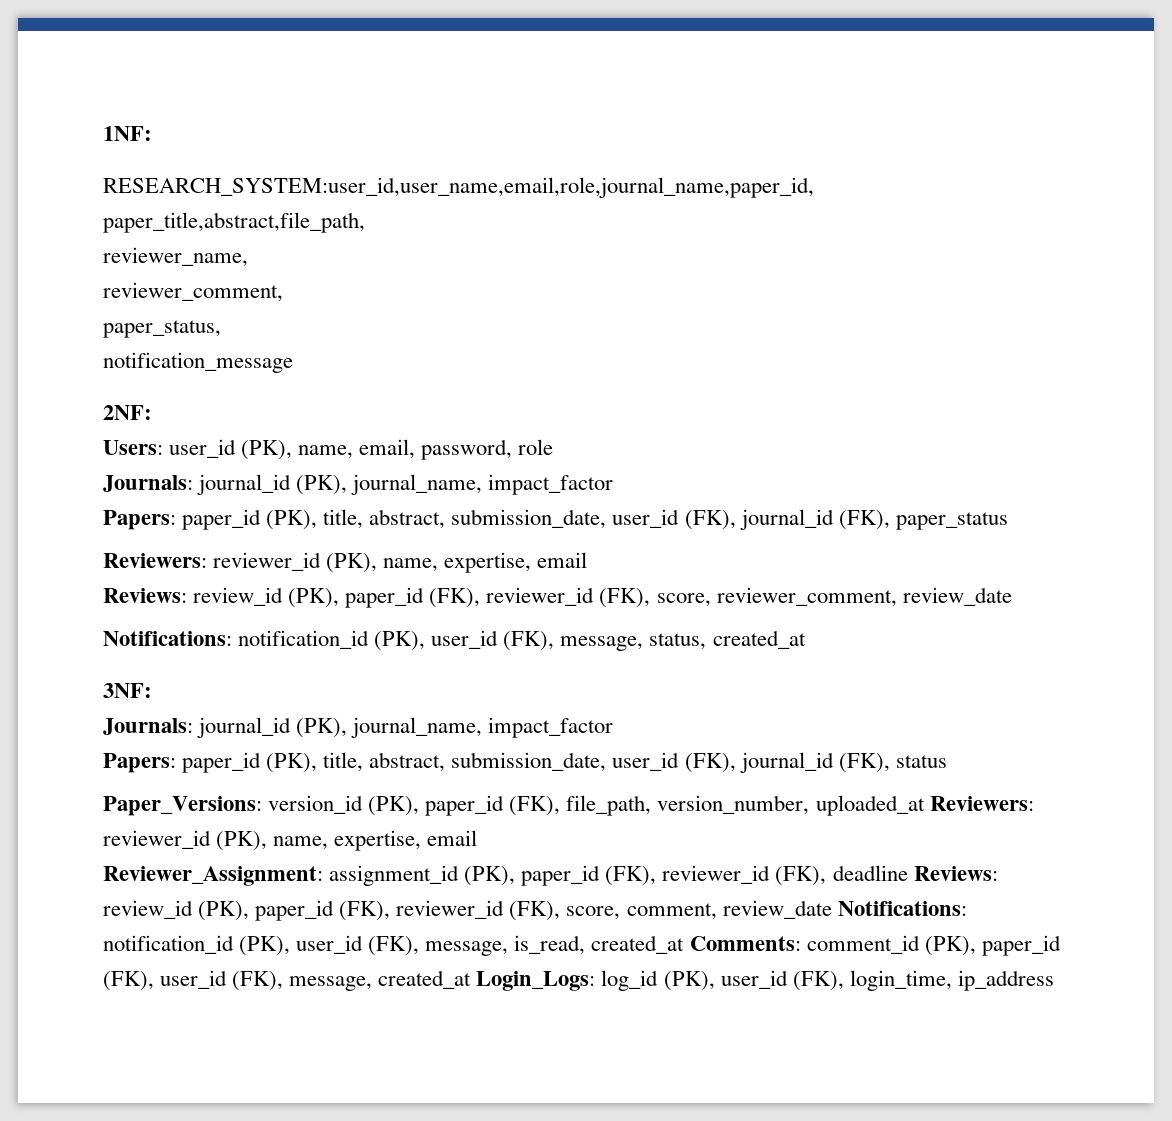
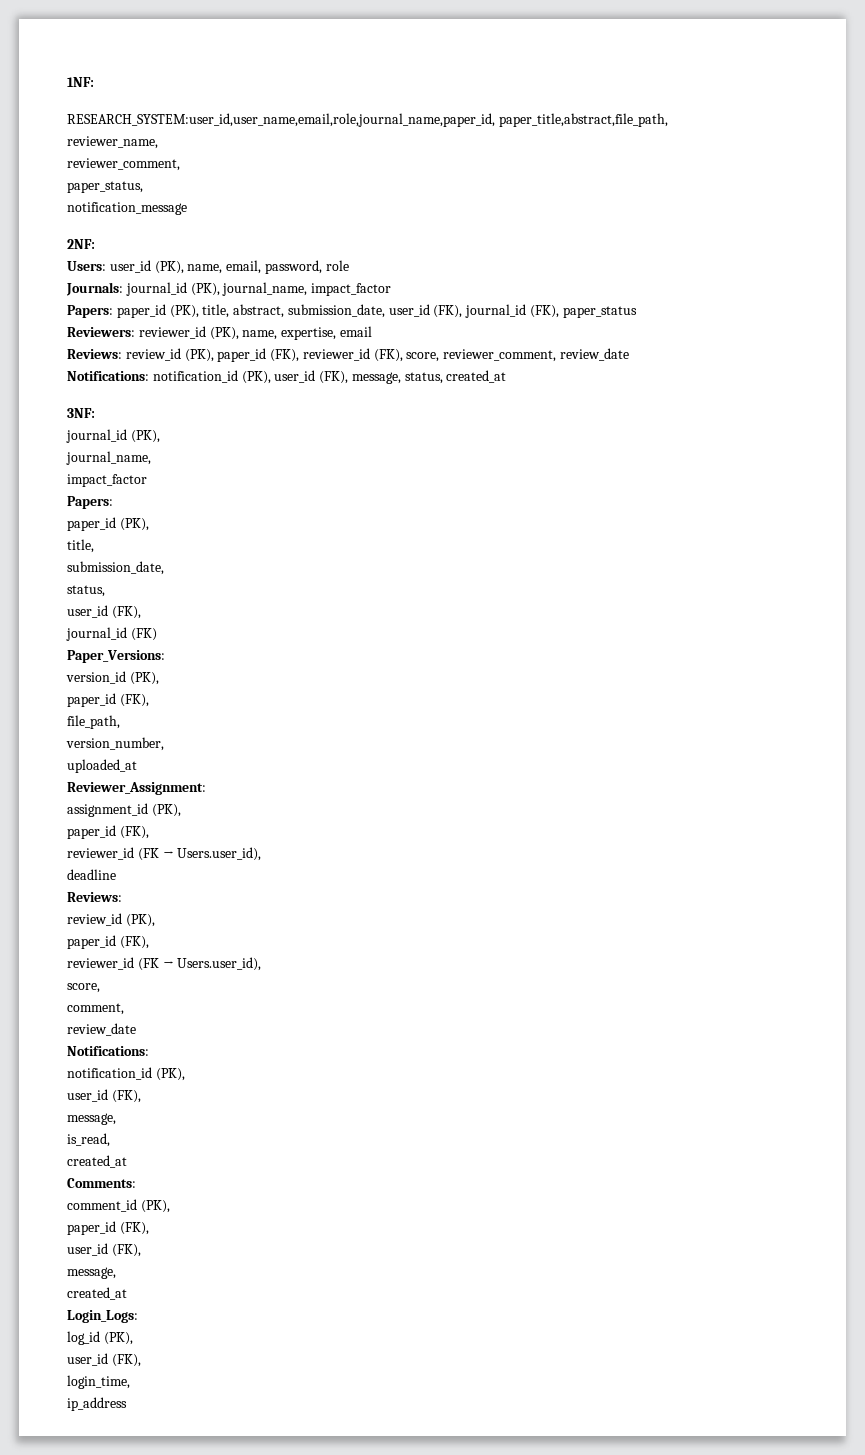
  3NF:
- Journals: journal_id (PK), journal_name, impact_factor
- Papers: paper_id (PK), title, abstract, submission_date, user_id (FK), journal_id (FK), status
+ journal_id (PK),
+ journal_name,
+ impact_factor
+ Papers:
+ paper_id (PK),
+ title,
+ submission_date,
+ status,
+ user_id (FK),
+ journal_id (FK)
- Paper_Versions: version_id (PK), paper_id (FK), file_path, version_number, uploaded_at Reviewers: reviewer_id (PK), name, expertise, email
+ Paper_Versions:
+ version_id (PK),
+ paper_id (FK),
+ file_path,
+ version_number,
+ uploaded_at
- Reviewer_Assignment: assignment_id (PK), paper_id (FK), reviewer_id (FK), deadline Reviews: review_id (PK), paper_id (FK), reviewer_id (FK), score, comment, review_date Notifications: notification_id (PK), user_id (FK), message, is_read, created_at Comments: comment_id (PK), paper_id (FK), user_id (FK), message, created_at Login_Logs: log_id (PK), user_id (FK), login_time, ip_address
+ Reviewer_Assignment:
+ assignment_id (PK),
+ paper_id (FK),
+ reviewer_id (FK → Users.user_id),
+ deadline
+ Reviews:
+ review_id (PK),
+ paper_id (FK),
+ reviewer_id (FK → Users.user_id),
+ score,
+ comment,
+ review_date
+ Notifications:
+ notification_id (PK),
+ user_id (FK),
+ message,
+ is_read,
+ created_at
+ Comments:
+ comment_id (PK),
+ paper_id (FK),
+ user_id (FK),
+ message,
+ created_at
+ Login_Logs:
+ log_id (PK),
+ user_id (FK),
+ login_time,
+ ip_address

